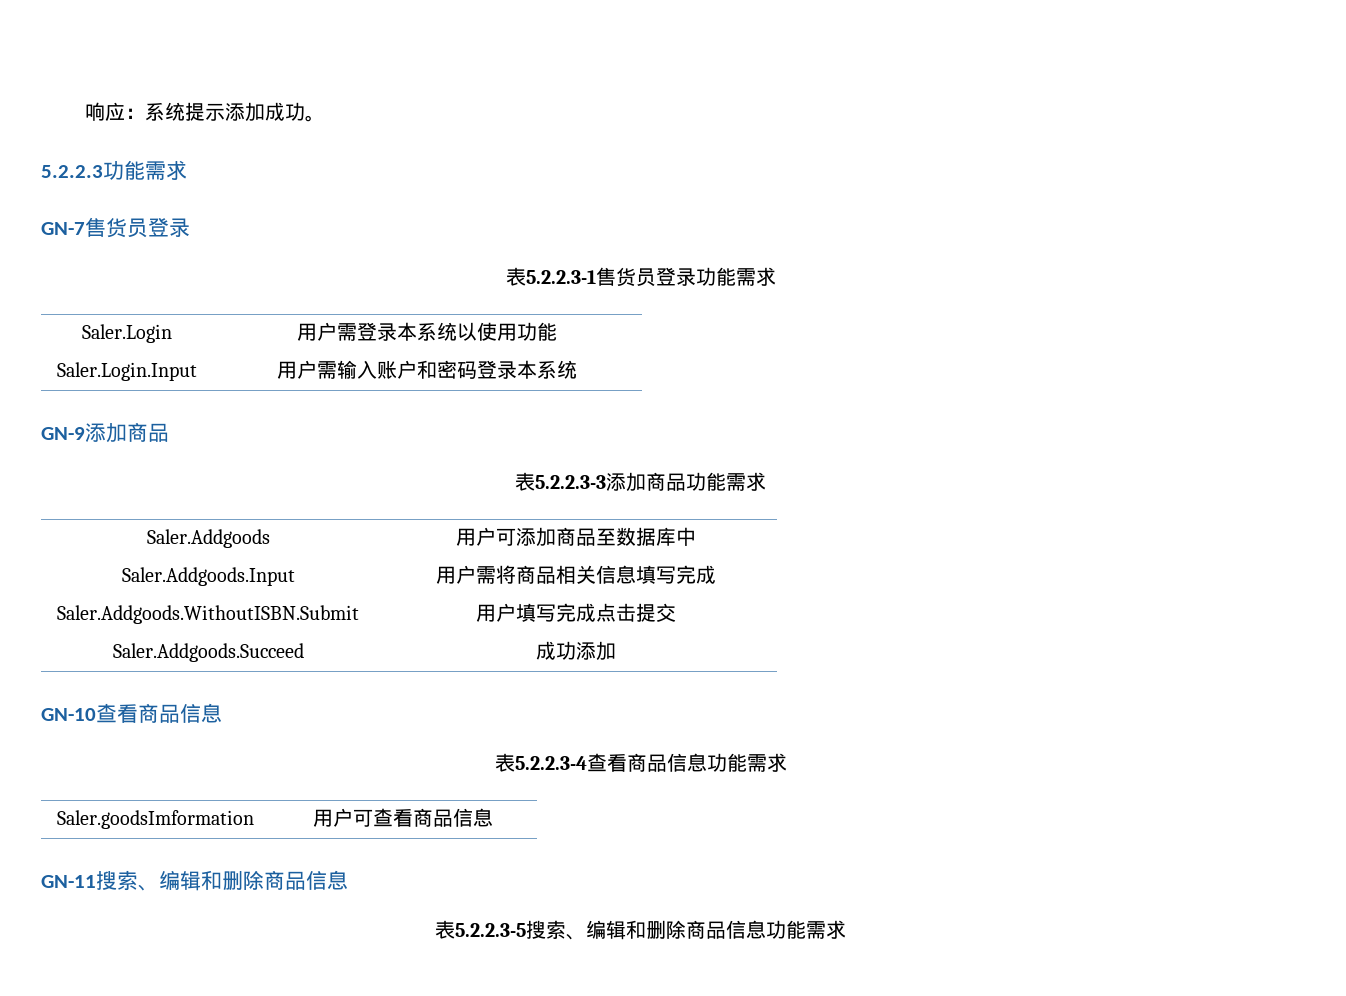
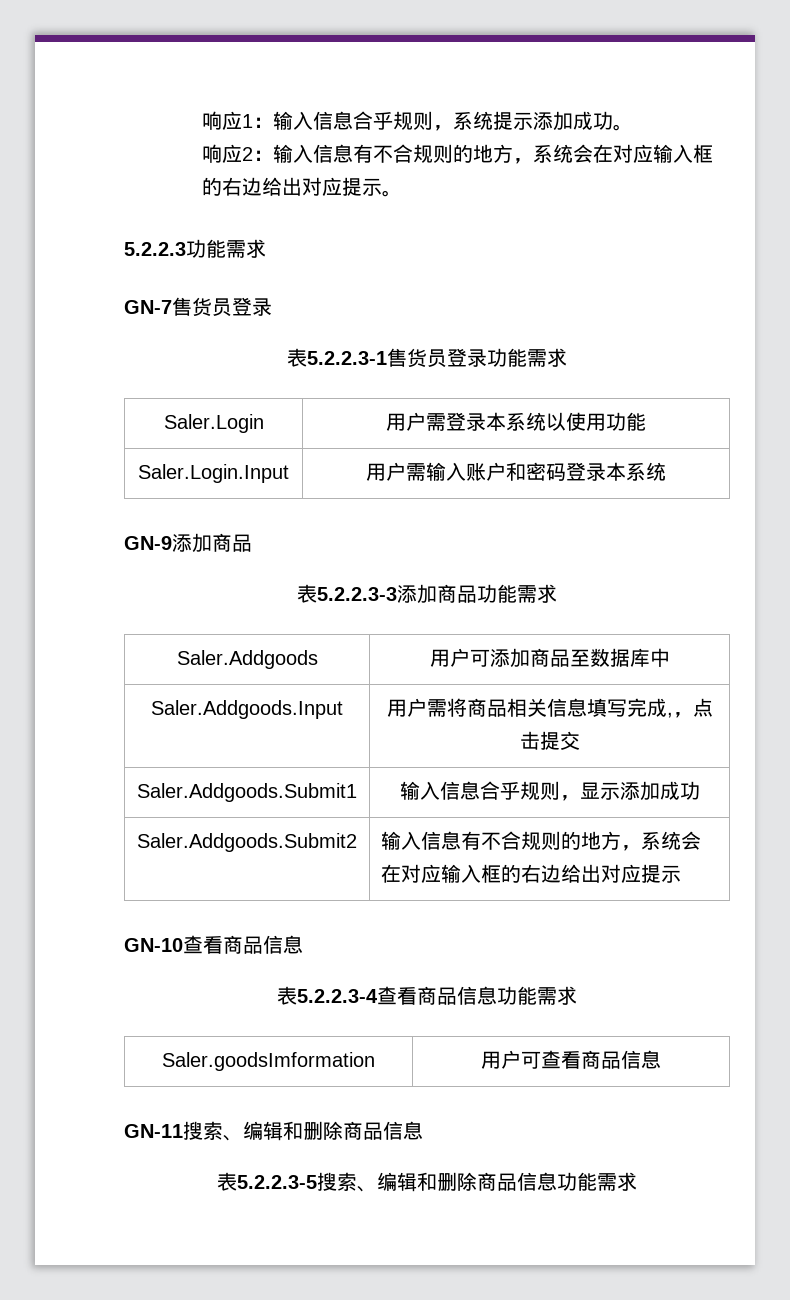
- 响应：系统提示添加成功。
+ 响应1：输入信息合乎规则，系统提示添加成功。
+ 响应2：输入信息有不合规则的地方，系统会在对应输入框的右边给出对应提示。
- Saler.Addgoods.Input | 用户需将商品相关信息填写完成
- Saler.Addgoods.WithoutISBN.Submit | 用户填写完成点击提交
- Saler.Addgoods.Succeed | 成功添加
+ Saler.Addgoods.Input | 用户需将商品相关信息填写完成,，点击提交
+ Saler.Addgoods.Submit1 | 输入信息合乎规则，显示添加成功
+ Saler.Addgoods.Submit2 | 输入信息有不合规则的地方，系统会在对应输入框的右边给出对应提示

